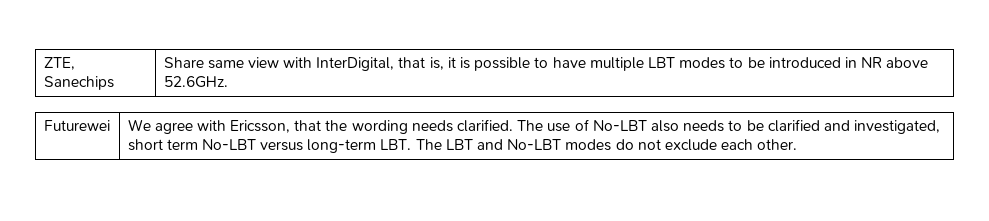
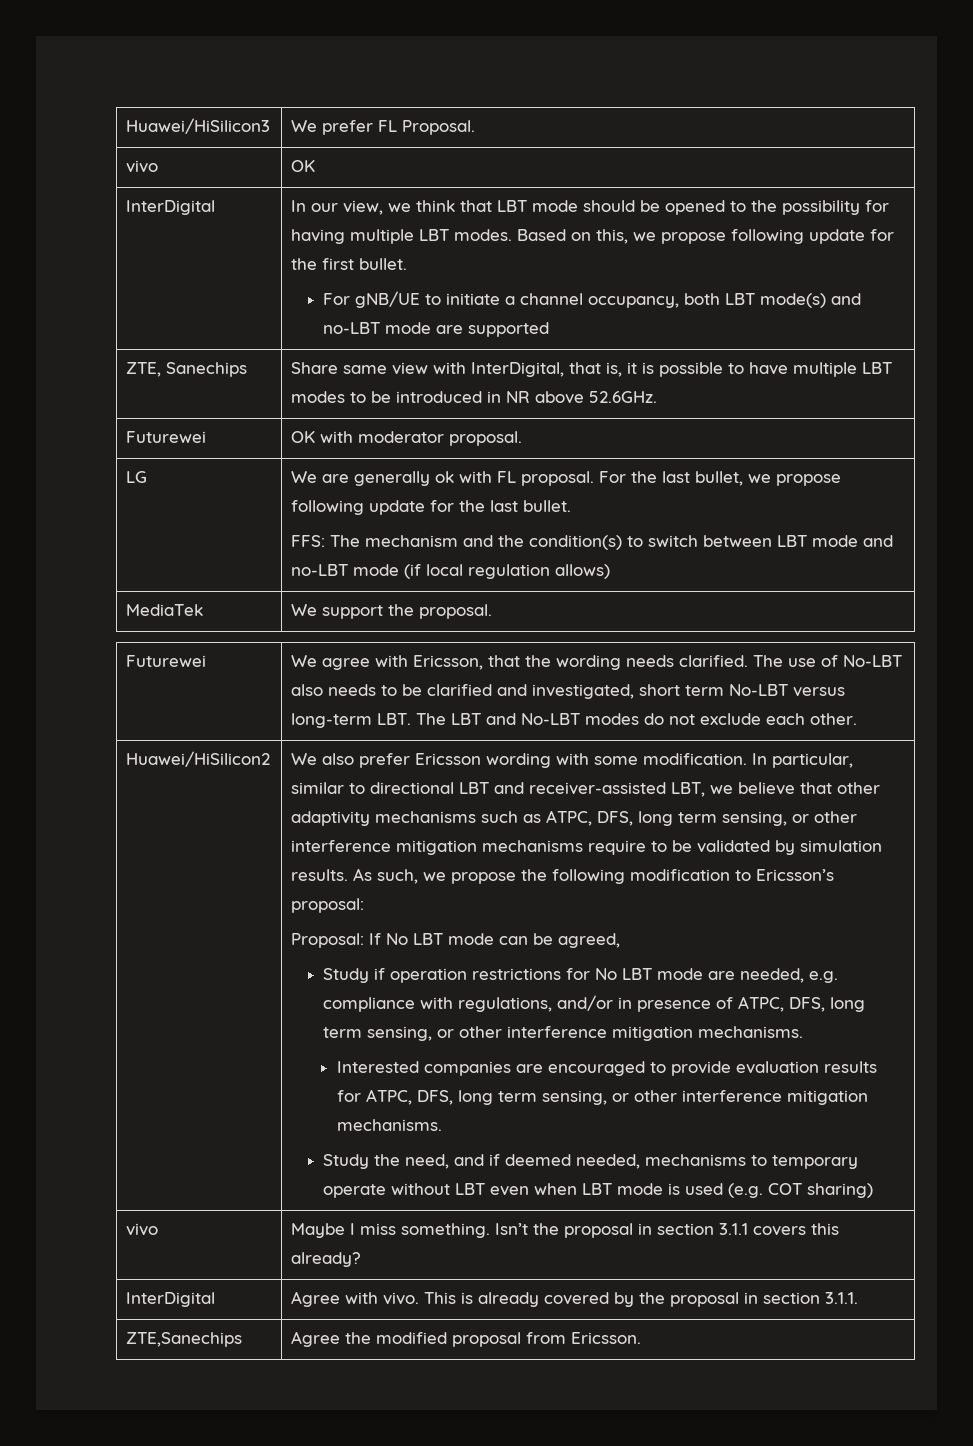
+ Huawei/HiSilicon3 | We prefer FL Proposal.
+ vivo | OK
+ InterDigital | In our view, we think that LBT mode should be opened to the possibility for having multiple LBT modes. Based on this, we propose following update for the first bullet.
+ For gNB/UE to initiate a channel occupancy, both LBT mode(s) and no-LBT mode are supported
+ Futurewei | OK with moderator proposal.
+ LG | We are generally ok with FL proposal. For the last bullet, we propose following update for the last bullet.
+ FFS: The mechanism and the condition(s) to switch between LBT mode and no-LBT mode (if local regulation allows)
+ MediaTek | We support the proposal.
+ Huawei/HiSilicon2 | We also prefer Ericsson wording with some modification. In particular, similar to directional LBT and receiver-assisted LBT, we believe that other adaptivity mechanisms such as ATPC, DFS, long term sensing, or other interference mitigation mechanisms require to be validated by simulation results. As such, we propose the following modification to Ericsson’s proposal:
+ Proposal: If No LBT mode can be agreed,
+ Study if operation restrictions for No LBT mode are needed, e.g. compliance with regulations, and/or in presence of ATPC, DFS, long term sensing, or other interference mitigation mechanisms.
+ Interested companies are encouraged to provide evaluation results for ATPC, DFS, long term sensing, or other interference mitigation mechanisms.
+ Study the need, and if deemed needed, mechanisms to temporary operate without LBT even when LBT mode is used (e.g. COT sharing)
+ vivo | Maybe I miss something. Isn’t the proposal in section 3.1.1 covers this already?
+ InterDigital | Agree with vivo. This is already covered by the proposal in section 3.1.1.
+ ZTE,Sanechips | Agree the modified proposal from Ericsson.

